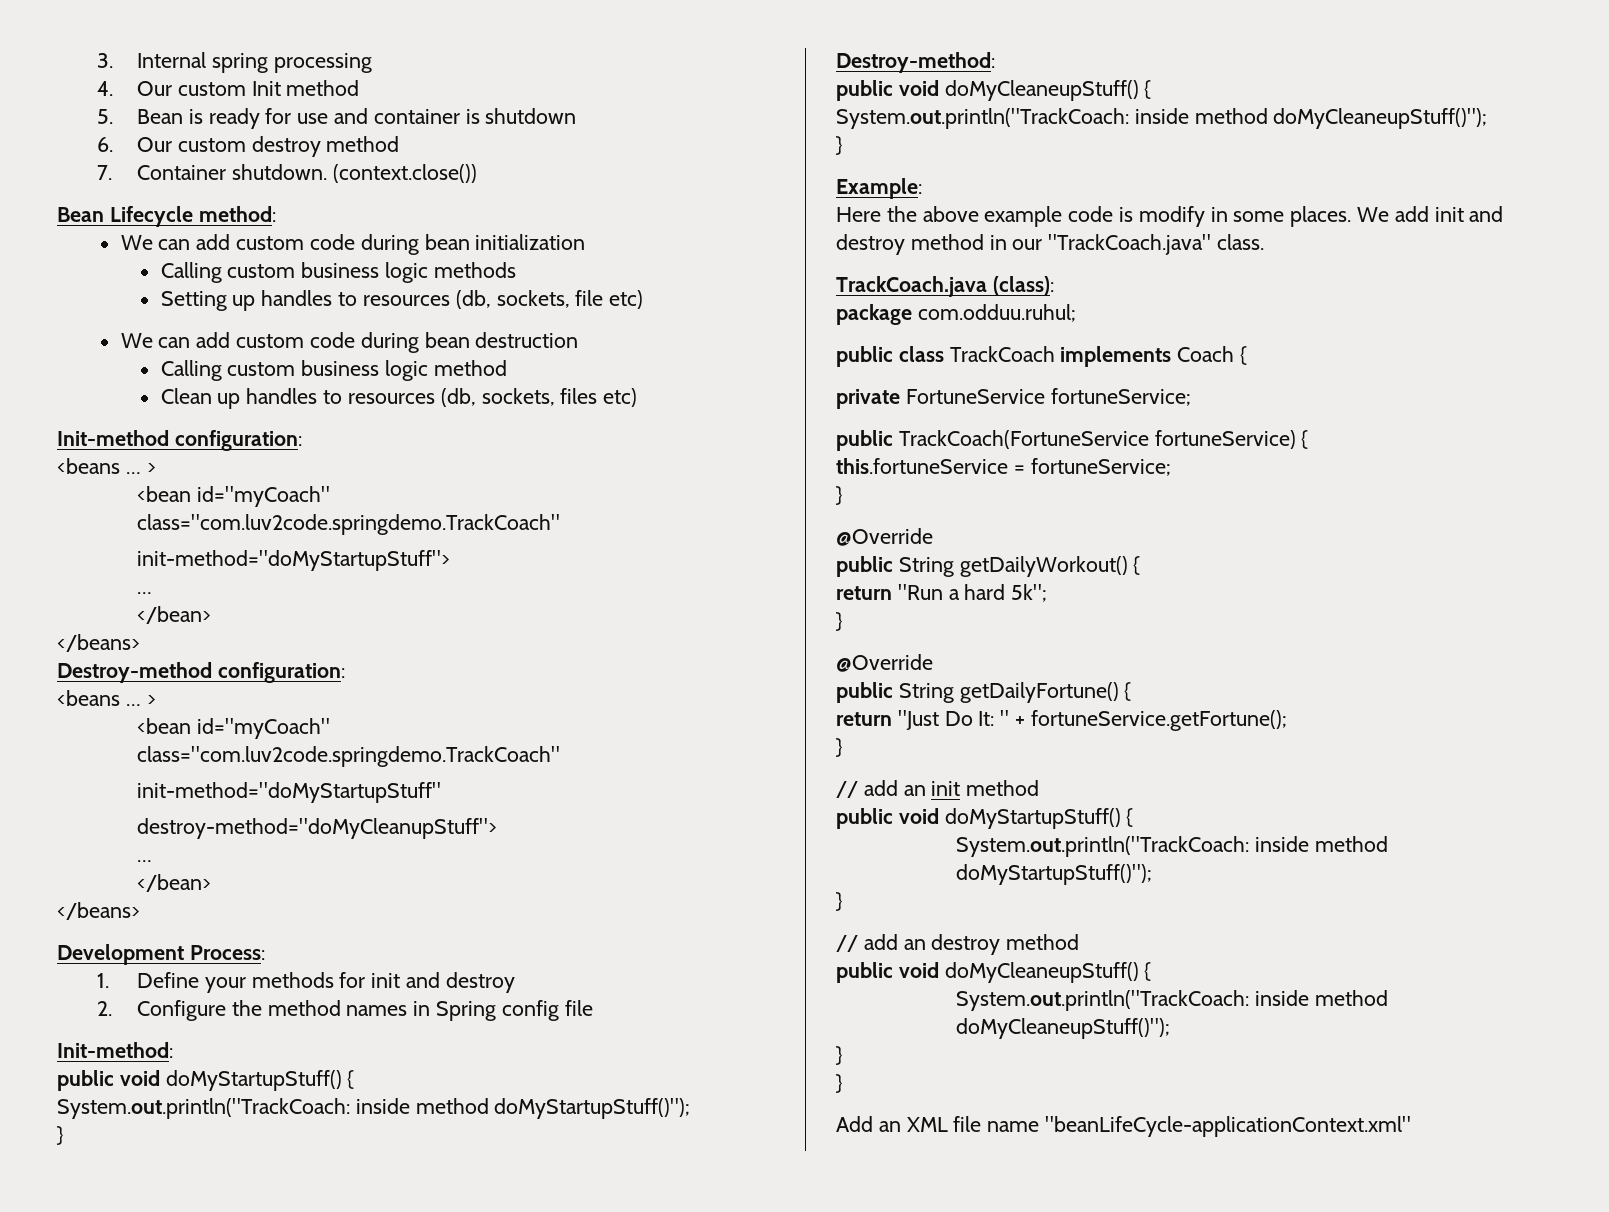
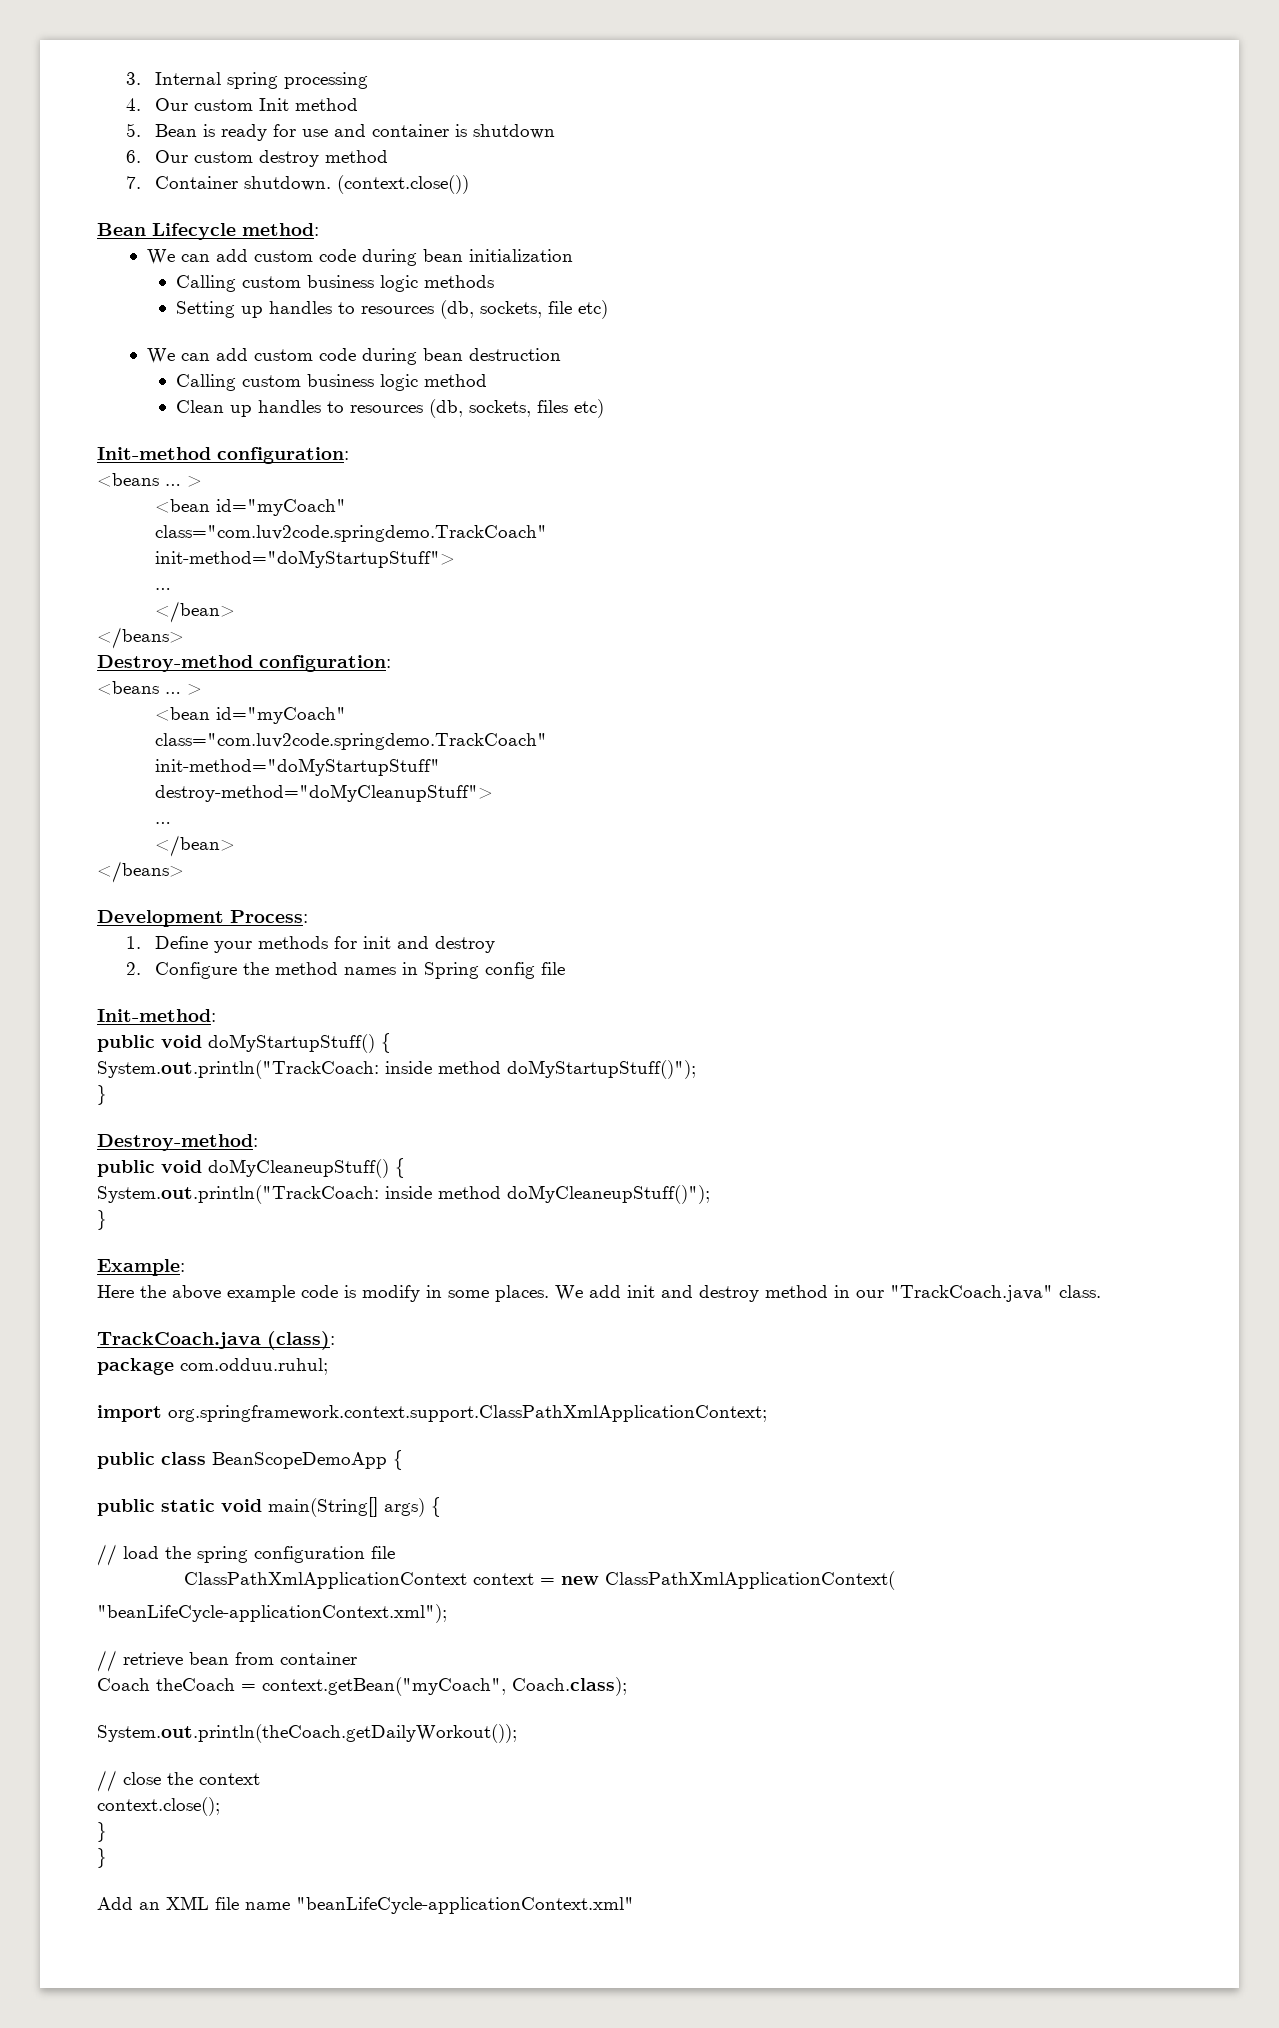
+ import org.springframework.context.support.ClassPathXmlApplicationContext;
- public class TrackCoach implements Coach {
- private FortuneService fortuneService;
- public TrackCoach(FortuneService fortuneService) {
- this.fortuneService = fortuneService;
- }
- @Override
- public String getDailyWorkout() {
- return "Run a hard 5k";
- }
- @Override
- public String getDailyFortune() {
- return "Just Do It: " + fortuneService.getFortune();
- }
- // add an init method
- public void doMyStartupStuff() {
- System.out.println("TrackCoach: inside method doMyStartupStuff()");
- }
- // add an destroy method
- public void doMyCleaneupStuff() {
- System.out.println("TrackCoach: inside method doMyCleaneupStuff()");
+ public class BeanScopeDemoApp {
+ public static void main(String[] args) {
+ // load the spring configuration file
+ ClassPathXmlApplicationContext context = new ClassPathXmlApplicationContext(
+ "beanLifeCycle-applicationContext.xml");
+ // retrieve bean from container
+ Coach theCoach = context.getBean("myCoach", Coach.class);
+ System.out.println(theCoach.getDailyWorkout());
+ // close the context
+ context.close();

